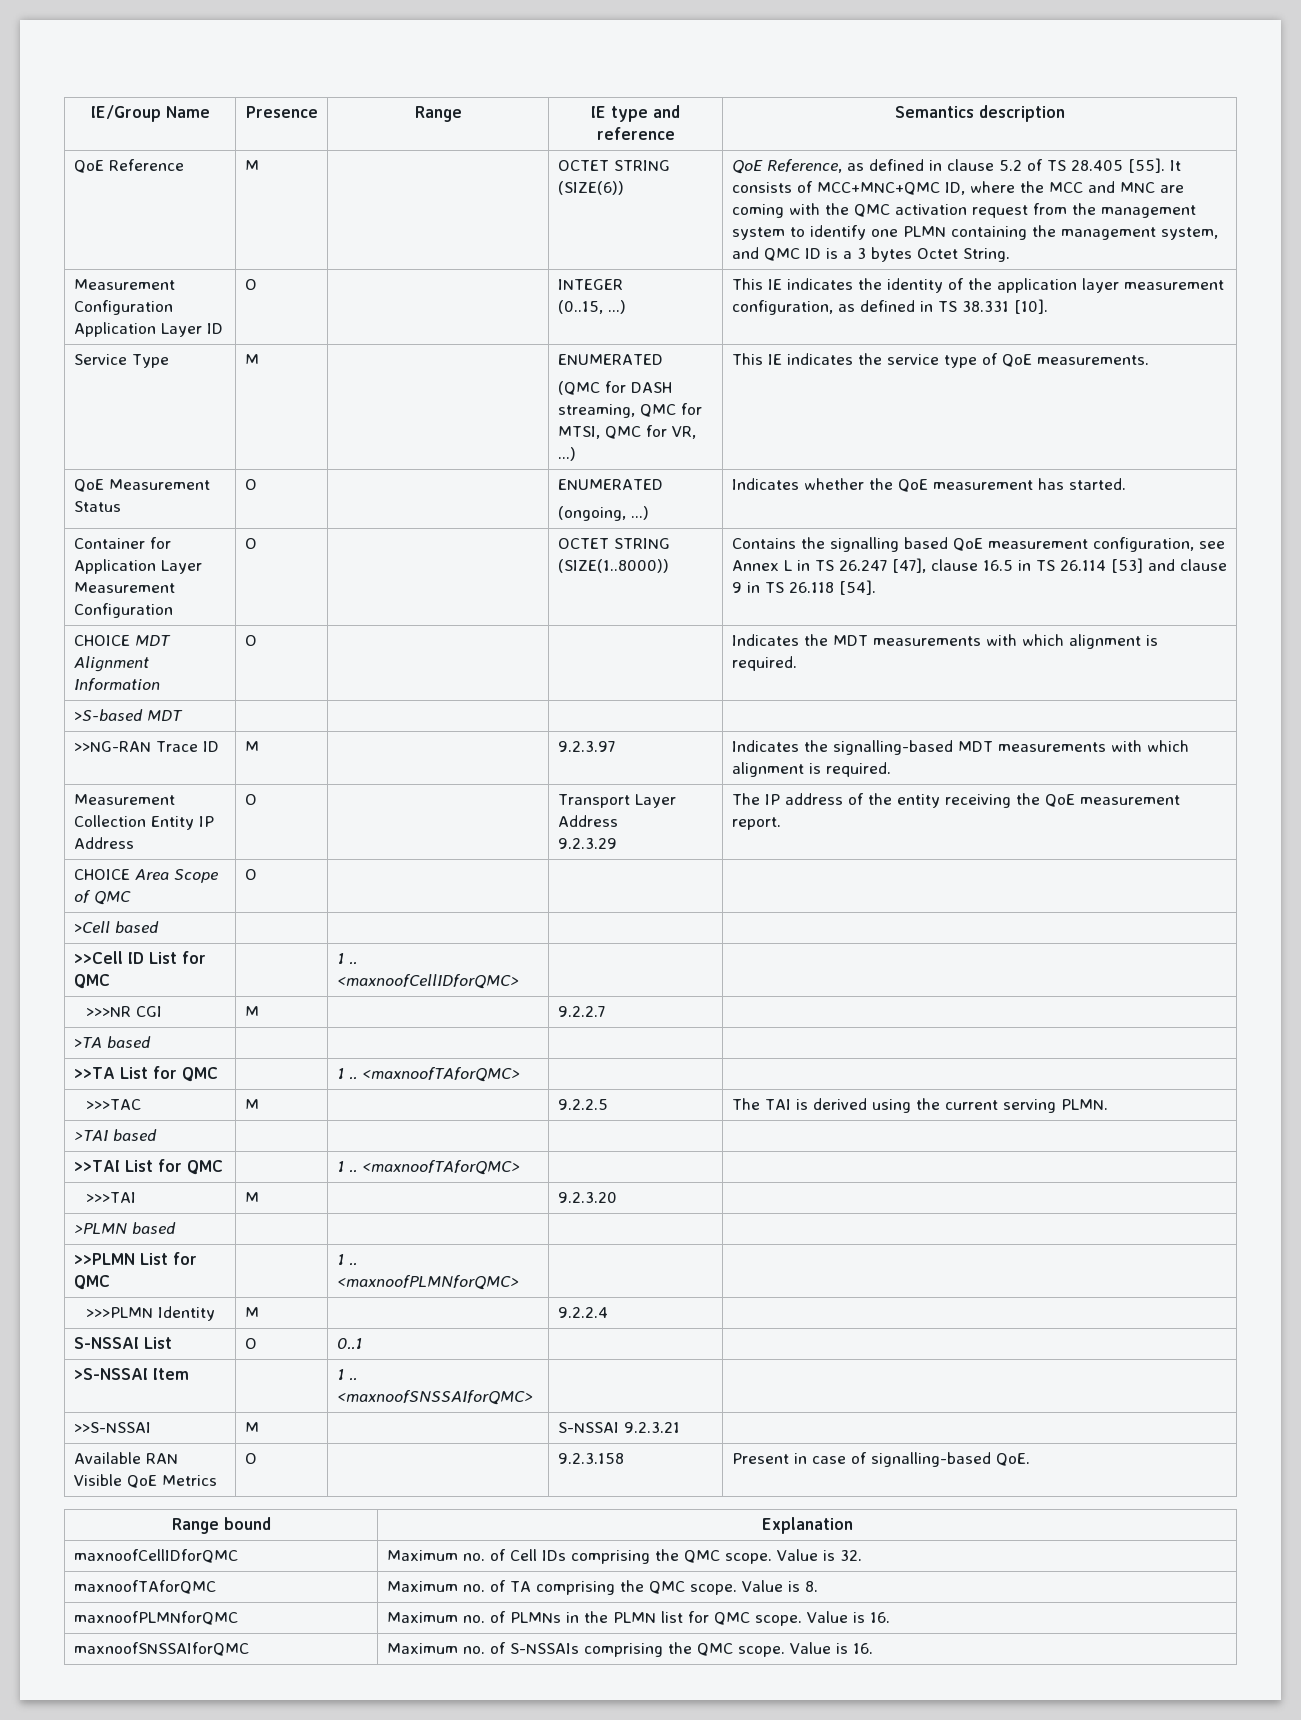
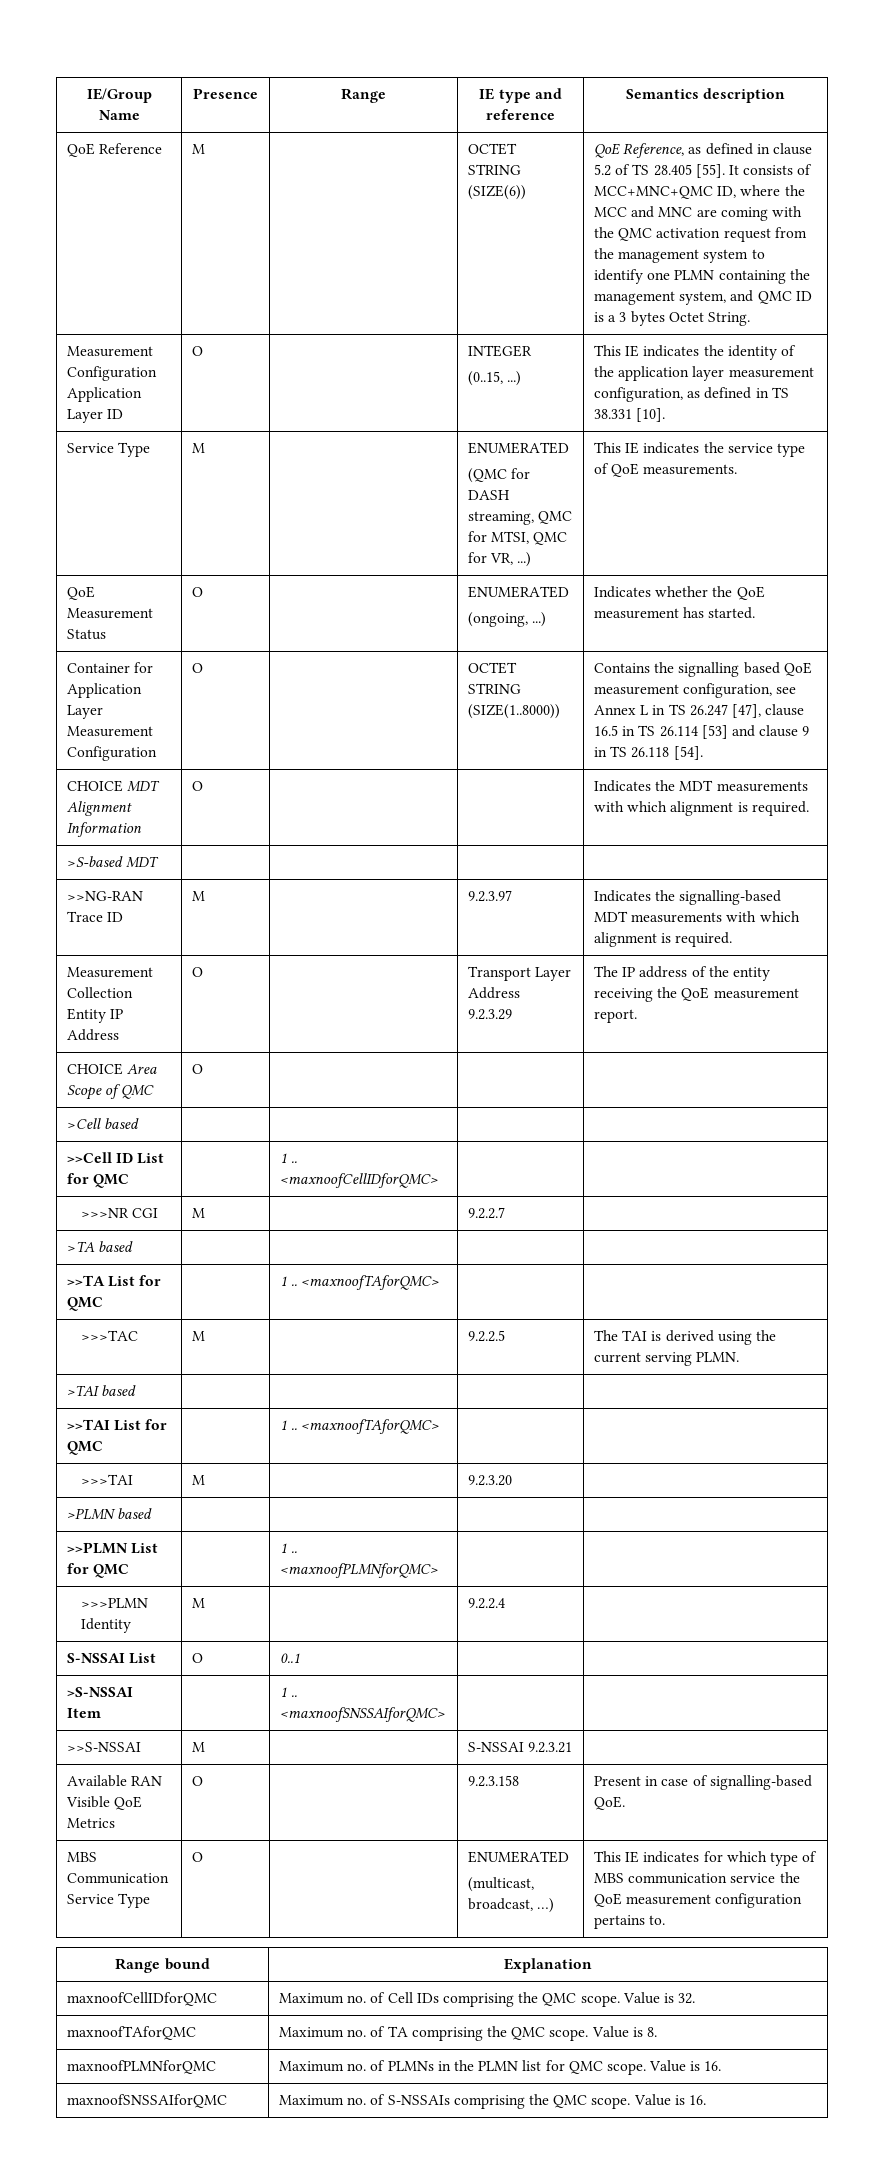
+ MBS Communication Service Type | O | | ENUMERATED
+ (multicast, broadcast, …) | This IE indicates for which type of MBS communication service the QoE measurement configuration pertains to.

